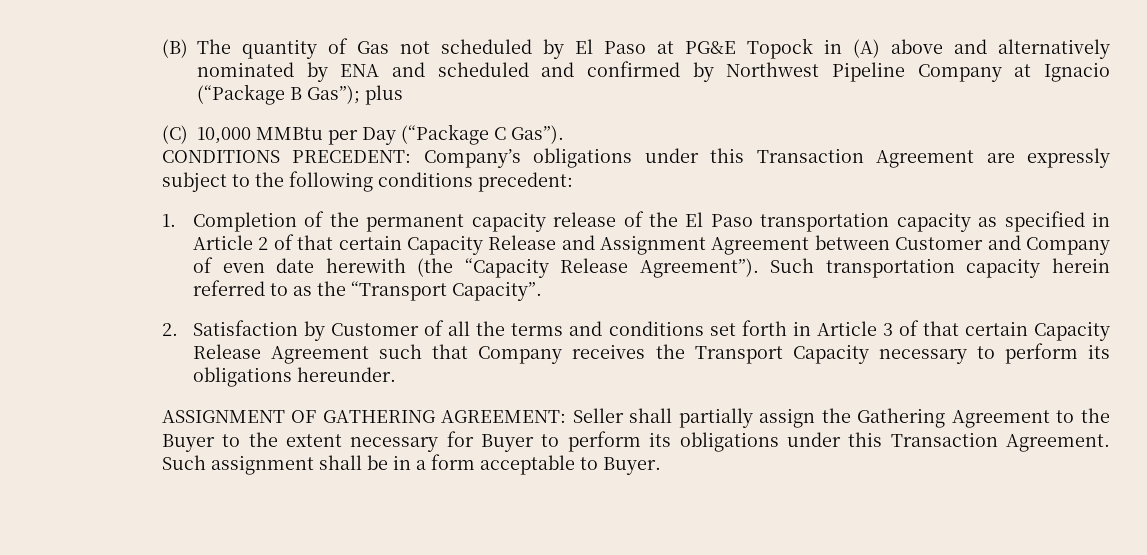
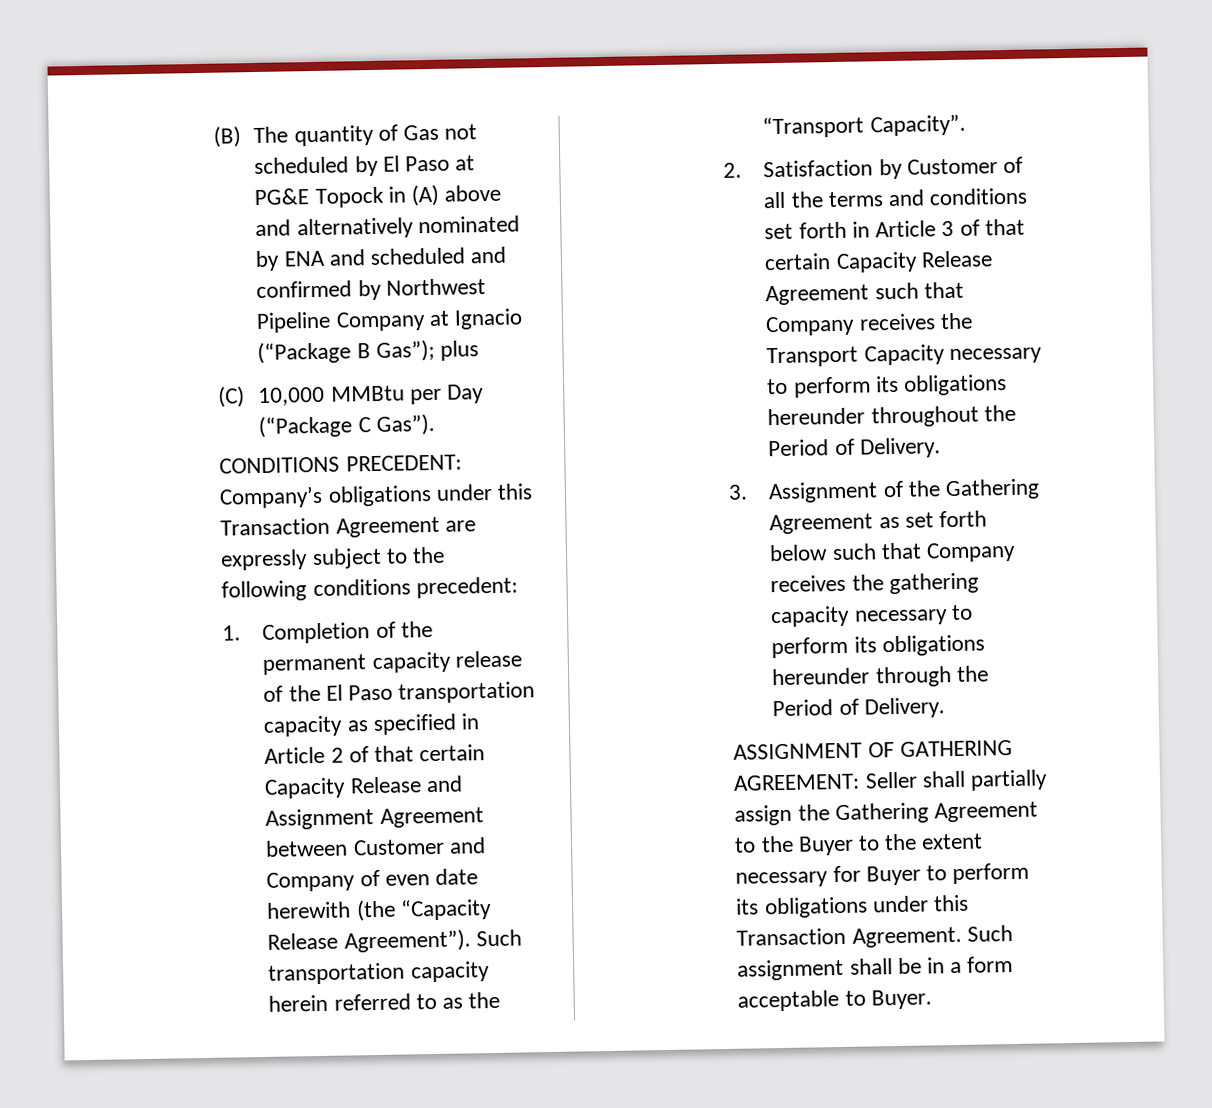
- 2. Satisfaction by Customer of all the terms and conditions set forth in Article 3 of that certain Capacity Release Agreement such that Company receives the Transport Capacity necessary to perform its obligations hereunder.
+ 2. Satisfaction by Customer of all the terms and conditions set forth in Article 3 of that certain Capacity Release Agreement such that Company receives the Transport Capacity necessary to perform its obligations hereunder throughout the Period of Delivery.
+ 3. Assignment of the Gathering Agreement as set forth below such that Company receives the gathering capacity necessary to perform its obligations hereunder through the Period of Delivery.

